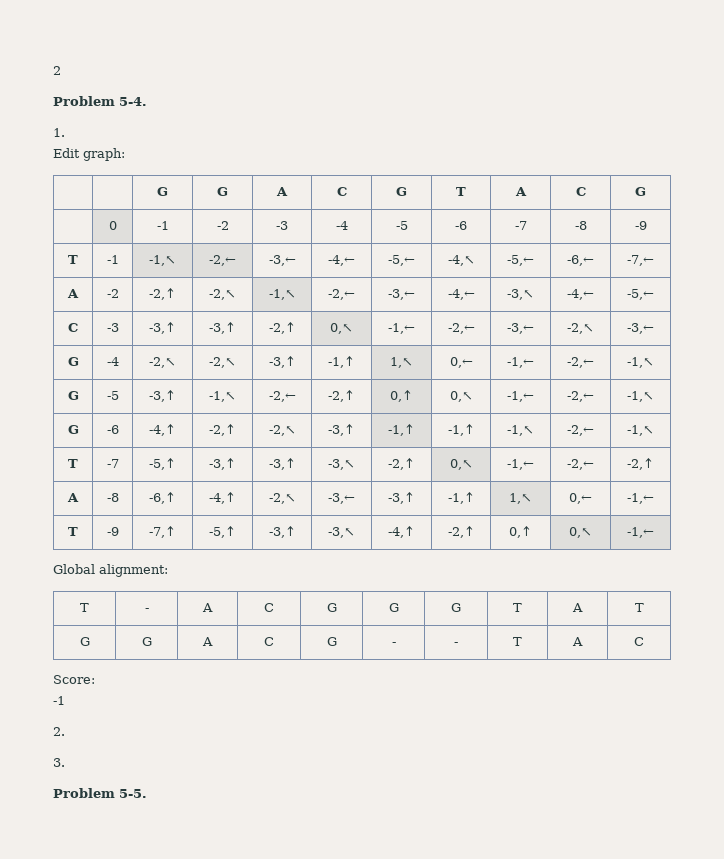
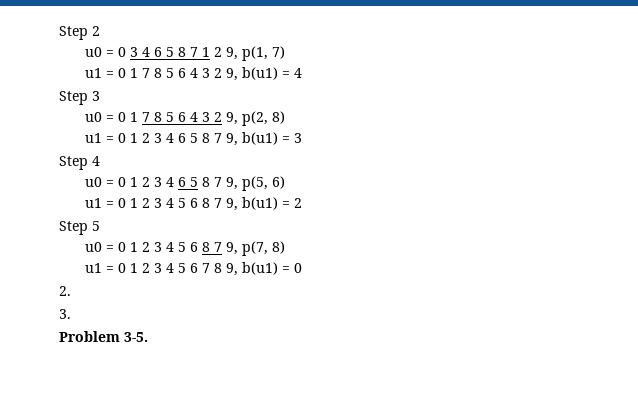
- 2
- Problem 5-4.
- 1.
- Edit graph:
- | | G | G | A | C | G | T | A | C | G
- | 0 | -1 | -2 | -3 | -4 | -5 | -6 | -7 | -8 | -9
- T | -1 | -1,↖ | -2,← | -3,← | -4,← | -5,← | -4,↖ | -5,← | -6,← | -7,←
- A | -2 | -2,↑ | -2,↖ | -1,↖ | -2,← | -3,← | -4,← | -3,↖ | -4,← | -5,←
- C | -3 | -3,↑ | -3,↑ | -2,↑ | 0,↖ | -1,← | -2,← | -3,← | -2,↖ | -3,←
- G | -4 | -2,↖ | -2,↖ | -3,↑ | -1,↑ | 1,↖ | 0,← | -1,← | -2,← | -1,↖
- G | -5 | -3,↑ | -1,↖ | -2,← | -2,↑ | 0,↑ | 0,↖ | -1,← | -2,← | -1,↖
- G | -6 | -4,↑ | -2,↑ | -2,↖ | -3,↑ | -1,↑ | -1,↑ | -1,↖ | -2,← | -1,↖
- T | -7 | -5,↑ | -3,↑ | -3,↑ | -3,↖ | -2,↑ | 0,↖ | -1,← | -2,← | -2,↑
- A | -8 | -6,↑ | -4,↑ | -2,↖ | -3,← | -3,↑ | -1,↑ | 1,↖ | 0,← | -1,←
- T | -9 | -7,↑ | -5,↑ | -3,↑ | -3,↖ | -4,↑ | -2,↑ | 0,↑ | 0,↖ | -1,←
- Global alignment:
- T | - | A | C | G | G | G | T | A | T
- G | G | A | C | G | - | - | T | A | C
- Score:
- -1
+ Step 2
+ u0 = 0 3 4 6 5 8 7 1 2 9, p(1, 7)
+ u1 = 0 1 7 8 5 6 4 3 2 9, b(u1) = 4
+ Step 3
+ u0 = 0 1 7 8 5 6 4 3 2 9, p(2, 8)
+ u1 = 0 1 2 3 4 6 5 8 7 9, b(u1) = 3
+ Step 4
+ u0 = 0 1 2 3 4 6 5 8 7 9, p(5, 6)
+ u1 = 0 1 2 3 4 5 6 8 7 9, b(u1) = 2
+ Step 5
+ u0 = 0 1 2 3 4 5 6 8 7 9, p(7, 8)
+ u1 = 0 1 2 3 4 5 6 7 8 9, b(u1) = 0
- Problem 5-5.
+ Problem 3-5.

